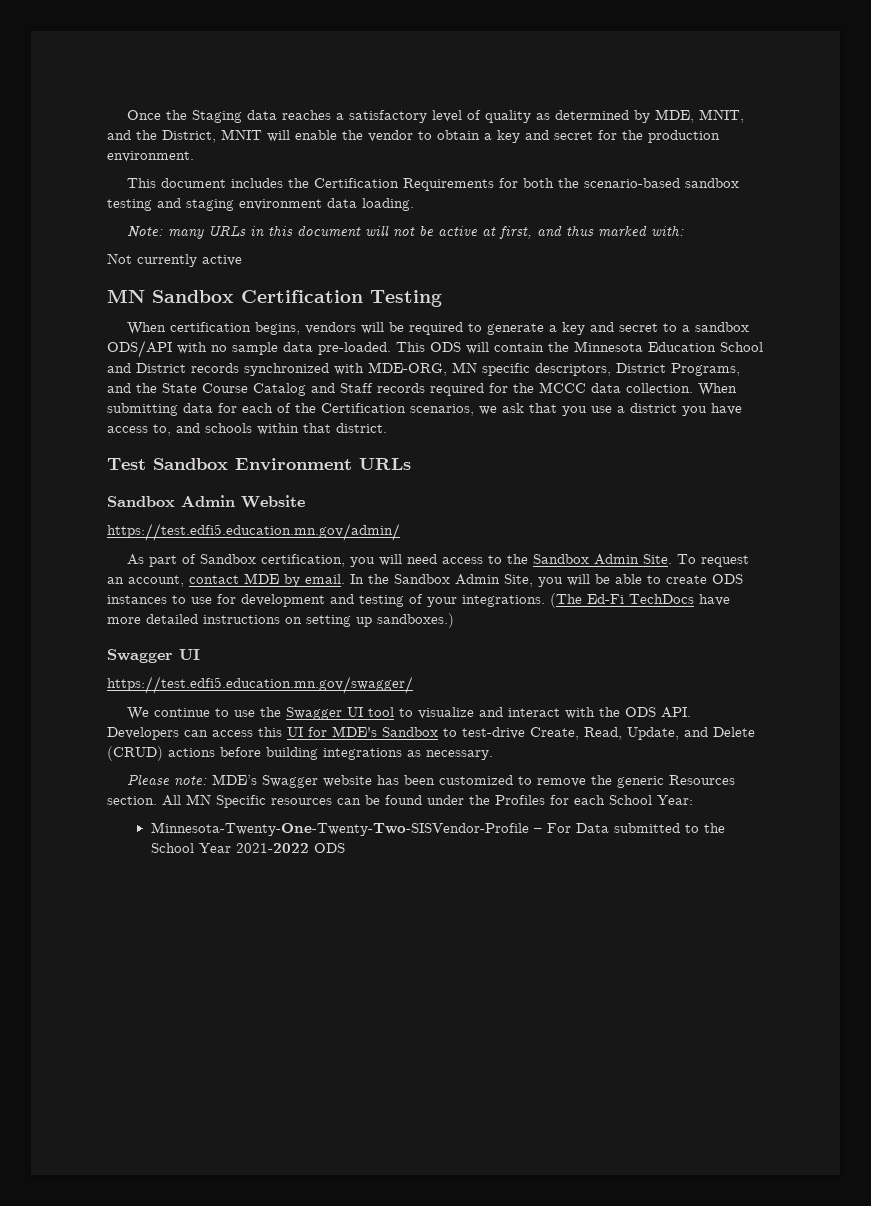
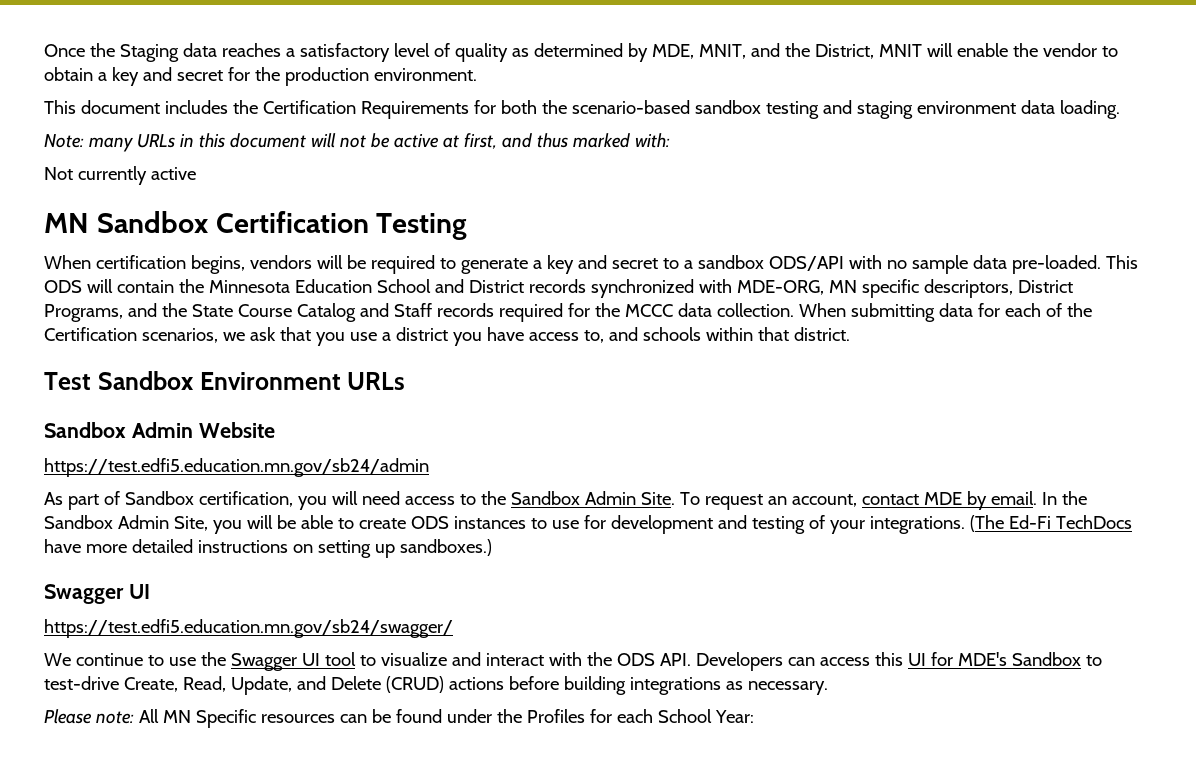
- https://test.edfi5.education.mn.gov/admin/
+ https://test.edfi5.education.mn.gov/sb24/admin
- https://test.edfi5.education.mn.gov/swagger/
+ https://test.edfi5.education.mn.gov/sb24/swagger/
- Please note: MDE’s Swagger website has been customized to remove the generic Resources section. All MN Specific resources can be found under the Profiles for each School Year:
+ Please note: All MN Specific resources can be found under the Profiles for each School Year:
- Minnesota-Twenty-One-Twenty-Two-SISVendor-Profile – For Data submitted to the School Year 2021-2022 ODS

